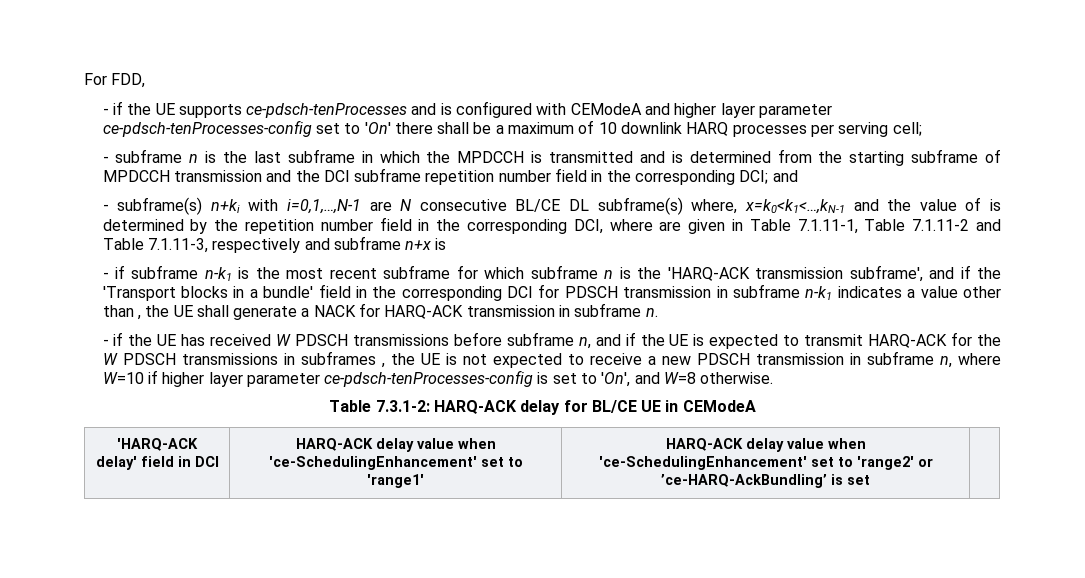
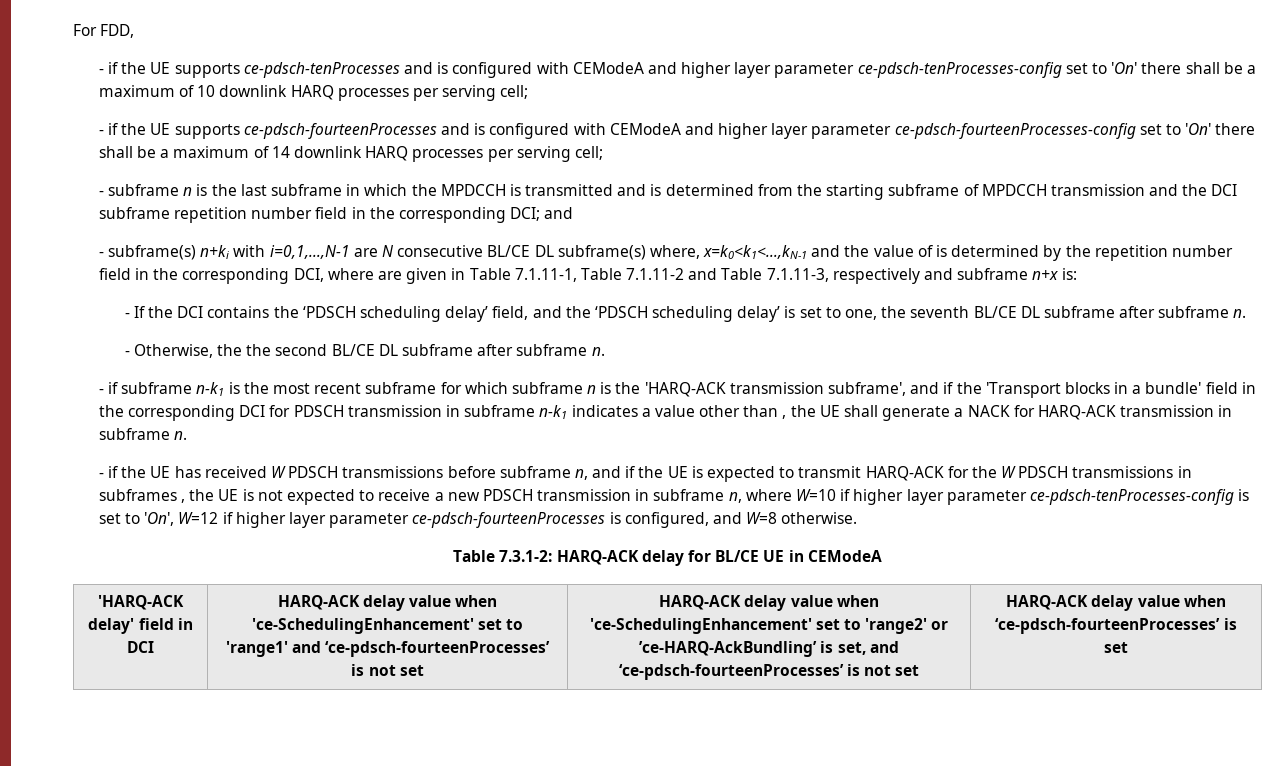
+ - if the UE supports ce-pdsch-fourteenProcesses and is configured with CEModeA and higher layer parameter ce-pdsch-fourteenProcesses-config set to 'On' there shall be a maximum of 14 downlink HARQ processes per serving cell;
- - subframe(s) n+ki with i=0,1,…,N-1 are N consecutive BL/CE DL subframe(s) where, x=k0<k1<…,kN-1 and the value of is determined by the repetition number field in the corresponding DCI, where are given in Table 7.1.11-1, Table 7.1.11-2 and Table 7.1.11-3, respectively and subframe n+x is
+ - subframe(s) n+ki with i=0,1,…,N-1 are N consecutive BL/CE DL subframe(s) where, x=k0<k1<…,kN-1 and the value of is determined by the repetition number field in the corresponding DCI, where are given in Table 7.1.11-1, Table 7.1.11-2 and Table 7.1.11-3, respectively and subframe n+x is:
+ - If the DCI contains the ‘PDSCH scheduling delay’ field, and the ‘PDSCH scheduling delay’ is set to one, the seventh BL/CE DL subframe after subframe n.
+ - Otherwise, the the second BL/CE DL subframe after subframe n.
- - if the UE has received W PDSCH transmissions before subframe n, and if the UE is expected to transmit HARQ-ACK for the W PDSCH transmissions in subframes , the UE is not expected to receive a new PDSCH transmission in subframe n, where W=10 if higher layer parameter ce-pdsch-tenProcesses-config is set to 'On', and W=8 otherwise.
+ - if the UE has received W PDSCH transmissions before subframe n, and if the UE is expected to transmit HARQ-ACK for the W PDSCH transmissions in subframes , the UE is not expected to receive a new PDSCH transmission in subframe n, where W=10 if higher layer parameter ce-pdsch-tenProcesses-config is set to 'On', W=12 if higher layer parameter ce-pdsch-fourteenProcesses is configured, and W=8 otherwise.
- HARQ-ACK delay value when 'ce-SchedulingEnhancement' set to 'range1'
+ HARQ-ACK delay value when 'ce-SchedulingEnhancement' set to 'range1' and ‘ce-pdsch-fourteenProcesses’ is not set
- HARQ-ACK delay value when 'ce-SchedulingEnhancement' set to 'range2' or ’ce-HARQ-AckBundling’ is set
+ HARQ-ACK delay value when 'ce-SchedulingEnhancement' set to 'range2' or ’ce-HARQ-AckBundling’ is set, and ‘ce-pdsch-fourteenProcesses’ is not set | HARQ-ACK delay value when ‘ce-pdsch-fourteenProcesses’ is set

